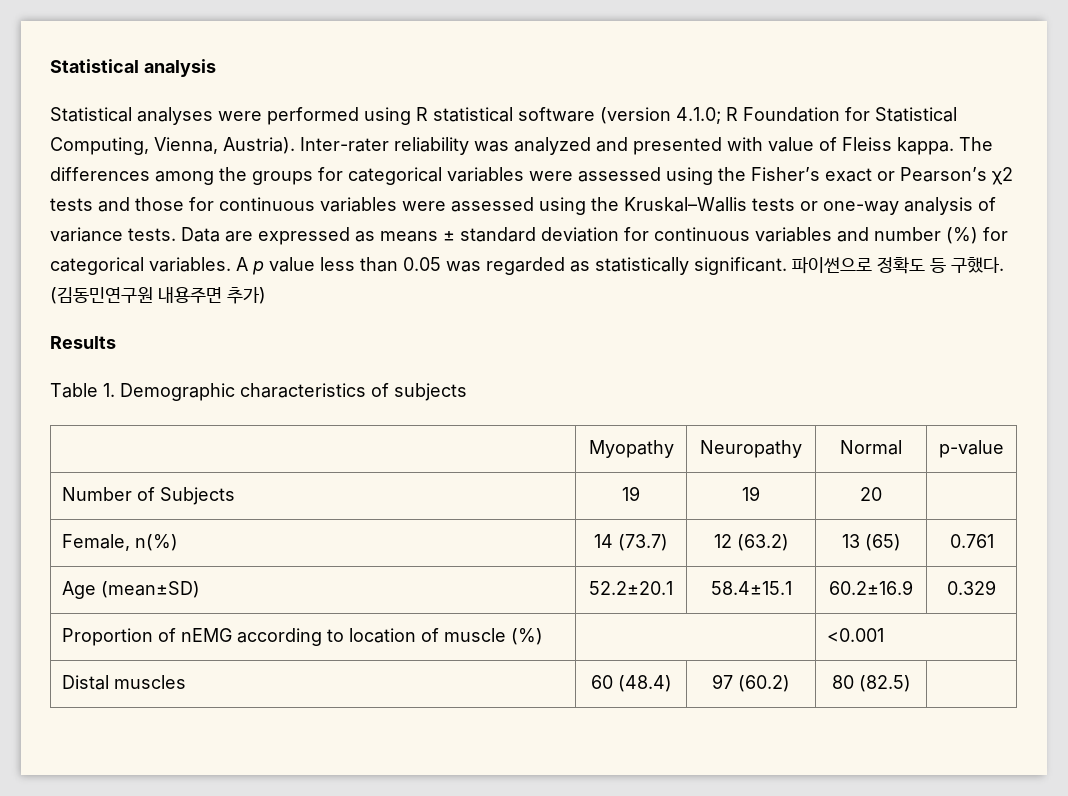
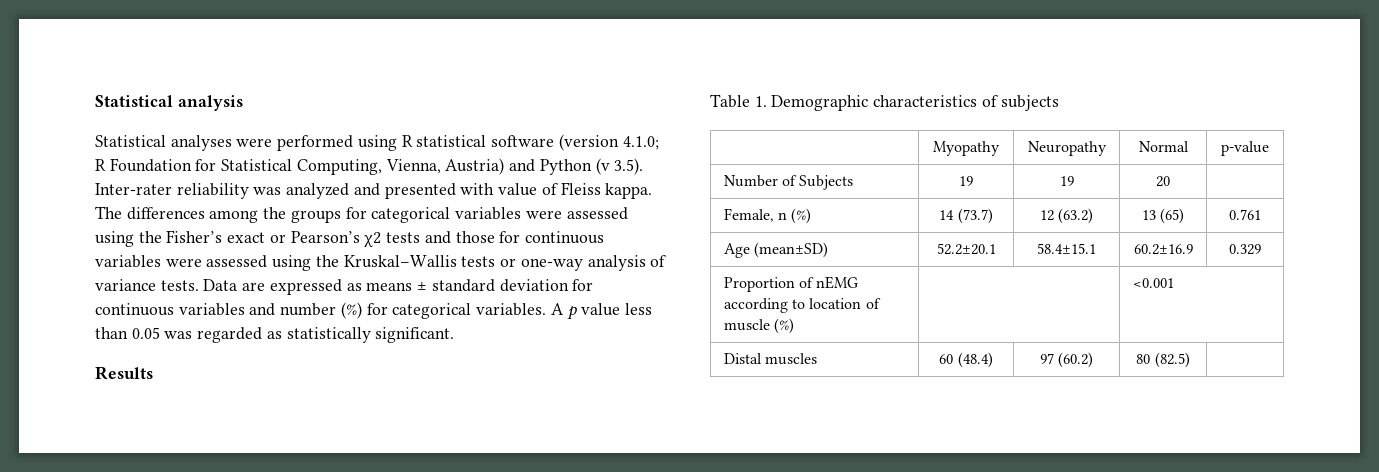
- Statistical analyses were performed using R statistical software (version 4.1.0; R Foundation for Statistical Computing, Vienna, Austria). Inter-rater reliability was analyzed and presented with value of Fleiss kappa.
+ Statistical analyses were performed using R statistical software (version 4.1.0; R Foundation for Statistical Computing, Vienna, Austria) and Python (v 3.5). Inter-rater reliability was analyzed and presented with value of Fleiss kappa.
- 파이썬으로 정확도 등 구했다. (김동민연구원 내용주면 추가)
- Female, n(%) | 14 (73.7) | 12 (63.2) | 13 (65) | 0.761
+ Female, n (%) | 14 (73.7) | 12 (63.2) | 13 (65) | 0.761

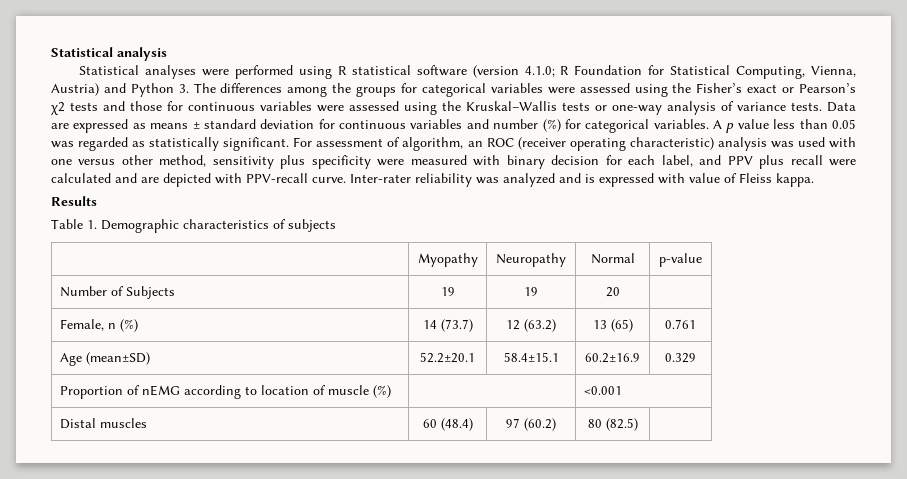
- Statistical analyses were performed using R statistical software (version 4.1.0; R Foundation for Statistical Computing, Vienna, Austria) and Python (v 3.5). Inter-rater reliability was analyzed and presented with value of Fleiss kappa. The differences among the groups for categorical variables were assessed using the Fisher’s exact or Pearson’s χ2 tests and those for continuous variables were assessed using the Kruskal–Wallis tests or one-way analysis of variance tests.
+ Statistical analyses were performed using R statistical software (version 4.1.0; R Foundation for Statistical Computing, Vienna, Austria) and Python 3. The differences among the groups for categorical variables were assessed using the Fisher’s exact or Pearson’s χ2 tests and those for continuous variables were assessed using the Kruskal–Wallis tests or one-way analysis of variance tests.
+ For assessment of algorithm, an ROC (receiver operating characteristic) analysis was used with one versus other method, sensitivity plus specificity were measured with binary decision for each label, and PPV plus recall were calculated and are depicted with PPV-recall curve. Inter-rater reliability was analyzed and is expressed with value of Fleiss kappa.

